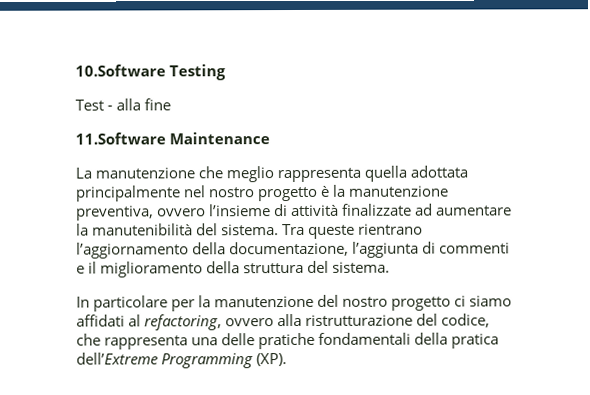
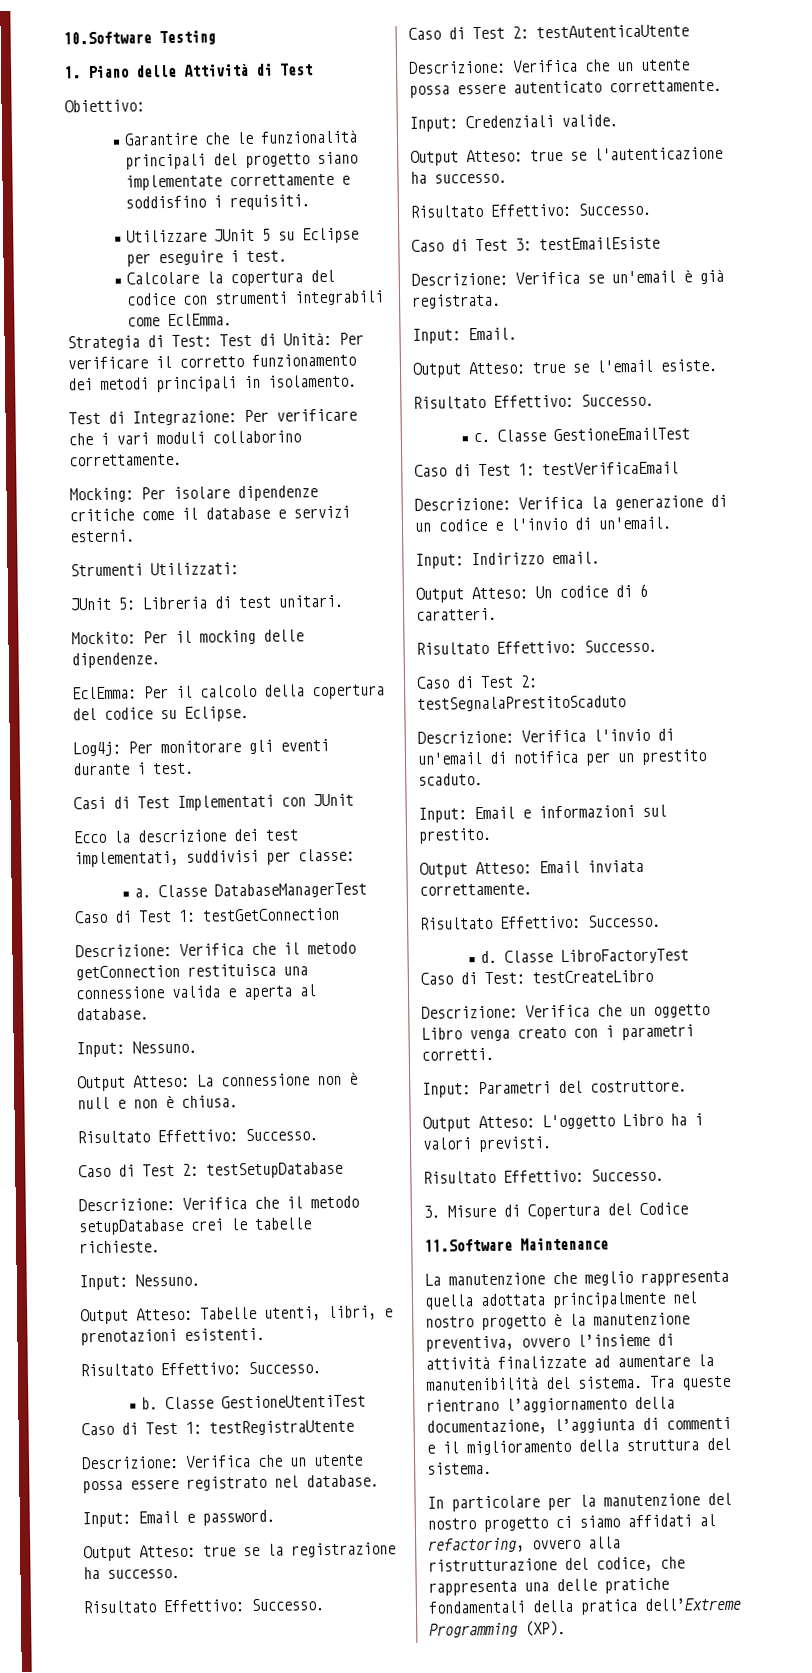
- Test - alla fine
+ 1. Piano delle Attività di Test
+ Obiettivo:
+ Garantire che le funzionalità principali del progetto siano implementate correttamente e soddisfino i requisiti.
+ Utilizzare JUnit 5 su Eclipse per eseguire i test.
+ Calcolare la copertura del codice con strumenti integrabili come EclEmma.
+ Strategia di Test: Test di Unità: Per verificare il corretto funzionamento dei metodi principali in isolamento.
+ Test di Integrazione: Per verificare che i vari moduli collaborino correttamente.
+ Mocking: Per isolare dipendenze critiche come il database e servizi esterni.
+ Strumenti Utilizzati:
+ JUnit 5: Libreria di test unitari.
+ Mockito: Per il mocking delle dipendenze.
+ EclEmma: Per il calcolo della copertura del codice su Eclipse.
+ Log4j: Per monitorare gli eventi durante i test.
+ Casi di Test Implementati con JUnit
+ Ecco la descrizione dei test implementati, suddivisi per classe:
+ a. Classe DatabaseManagerTest
+ Caso di Test 1: testGetConnection
+ Descrizione: Verifica che il metodo getConnection restituisca una connessione valida e aperta al database.
+ Input: Nessuno.
+ Output Atteso: La connessione non è null e non è chiusa.
+ Risultato Effettivo: Successo.
+ Caso di Test 2: testSetupDatabase
+ Descrizione: Verifica che il metodo setupDatabase crei le tabelle richieste.
+ Input: Nessuno.
+ Output Atteso: Tabelle utenti, libri, e prenotazioni esistenti.
+ Risultato Effettivo: Successo.
+ b. Classe GestioneUtentiTest
+ Caso di Test 1: testRegistraUtente
+ Descrizione: Verifica che un utente possa essere registrato nel database.
+ Input: Email e password.
+ Output Atteso: true se la registrazione ha successo.
+ Risultato Effettivo: Successo.
+ Caso di Test 2: testAutenticaUtente
+ Descrizione: Verifica che un utente possa essere autenticato correttamente.
+ Input: Credenziali valide.
+ Output Atteso: true se l'autenticazione ha successo.
+ Risultato Effettivo: Successo.
+ Caso di Test 3: testEmailEsiste
+ Descrizione: Verifica se un'email è già registrata.
+ Input: Email.
+ Output Atteso: true se l'email esiste.
+ Risultato Effettivo: Successo.
+ c. Classe GestioneEmailTest
+ Caso di Test 1: testVerificaEmail
+ Descrizione: Verifica la generazione di un codice e l'invio di un'email.
+ Input: Indirizzo email.
+ Output Atteso: Un codice di 6 caratteri.
+ Risultato Effettivo: Successo.
+ Caso di Test 2: testSegnalaPrestitoScaduto
+ Descrizione: Verifica l'invio di un'email di notifica per un prestito scaduto.
+ Input: Email e informazioni sul prestito.
+ Output Atteso: Email inviata correttamente.
+ Risultato Effettivo: Successo.
+ d. Classe LibroFactoryTest
+ Caso di Test: testCreateLibro
+ Descrizione: Verifica che un oggetto Libro venga creato con i parametri corretti.
+ Input: Parametri del costruttore.
+ Output Atteso: L'oggetto Libro ha i valori previsti.
+ Risultato Effettivo: Successo.
+ 3. Misure di Copertura del Codice

